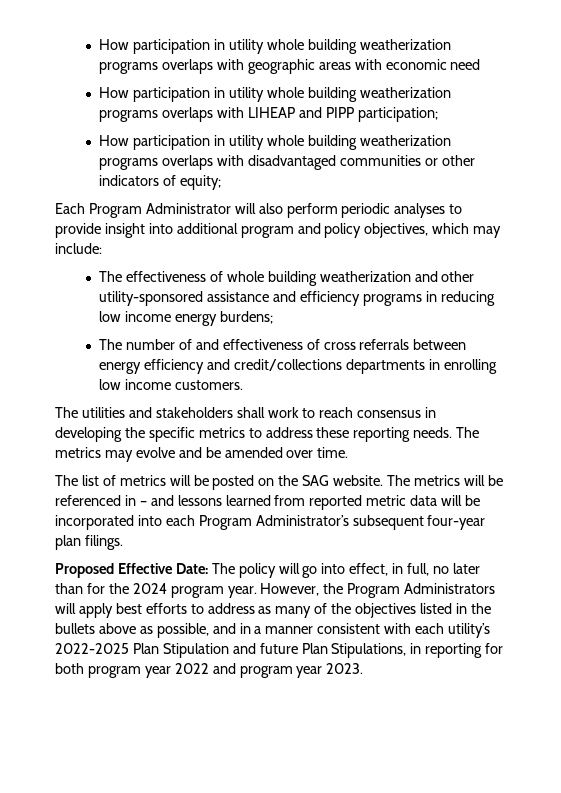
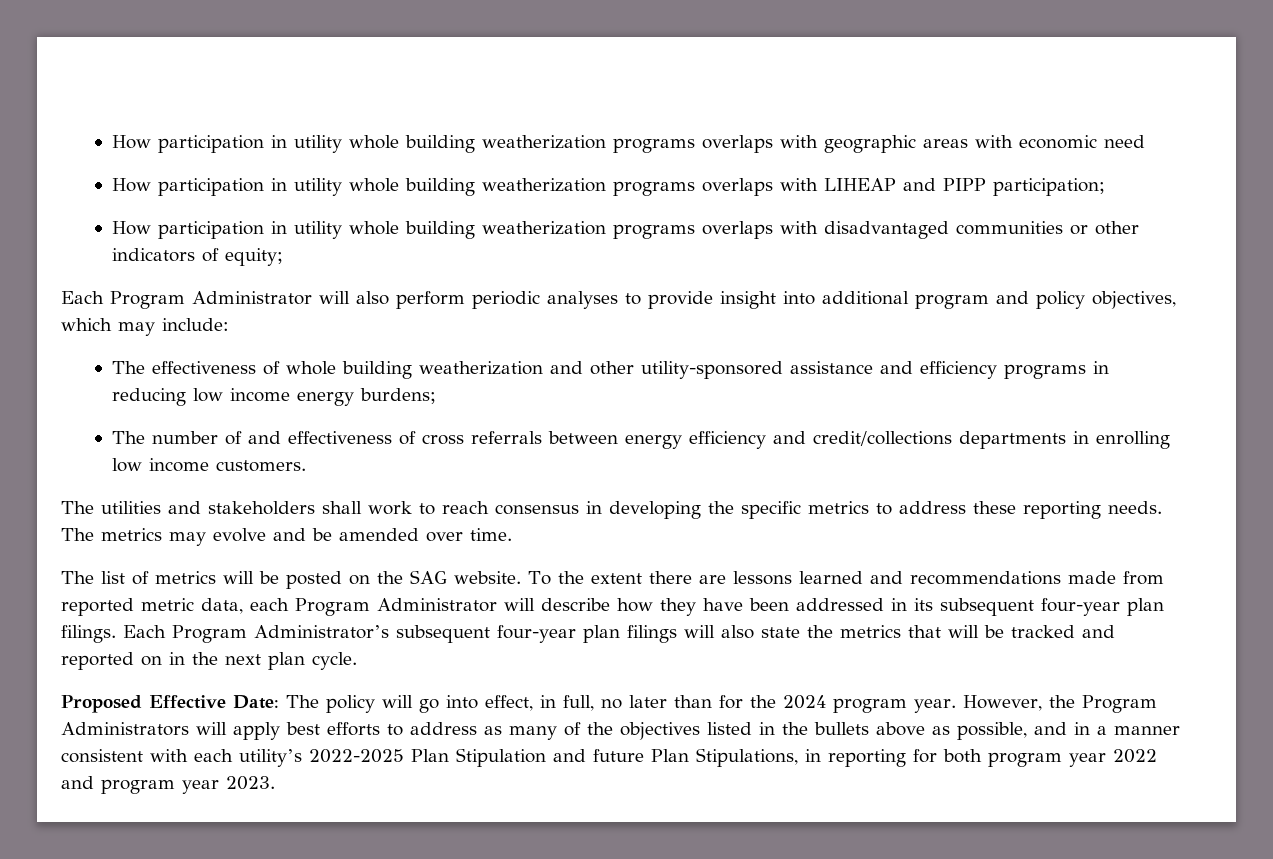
- The metrics will be referenced in – and lessons learned from reported metric data will be incorporated into each Program Administrator’s subsequent four-year plan filings.
+ To the extent there are lessons learned and recommendations made from reported metric data, each Program Administrator will describe how they have been addressed in its subsequent four-year plan filings. Each Program Administrator’s subsequent four-year plan filings will also state the metrics that will be tracked and reported on in the next plan cycle.

